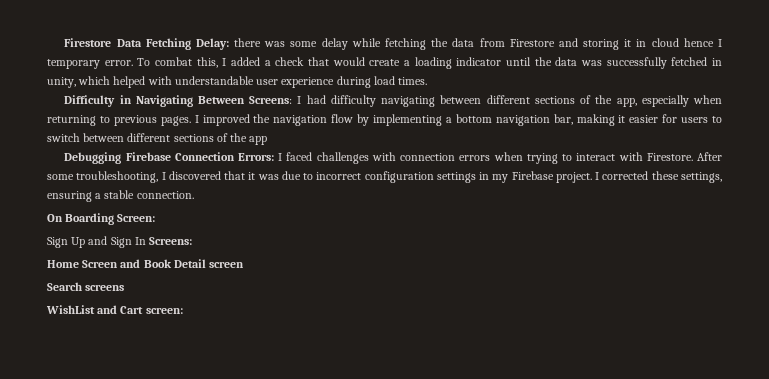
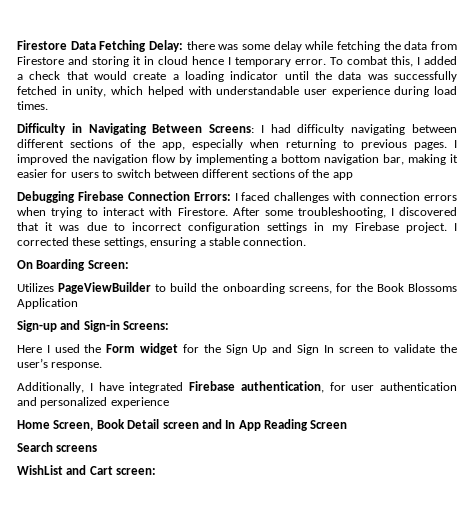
- Sign Up and Sign In Screens:
+ Utilizes PageViewBuilder to build the onboarding screens, for the Book Blossoms Application
+ Sign-up and Sign-in Screens:
+ Here I used the Form widget for the Sign Up and Sign In screen to validate the user’s response.
+ Additionally, I have integrated Firebase authentication, for user authentication and personalized experience
- Home Screen and Book Detail screen
+ Home Screen, Book Detail screen and In App Reading Screen

